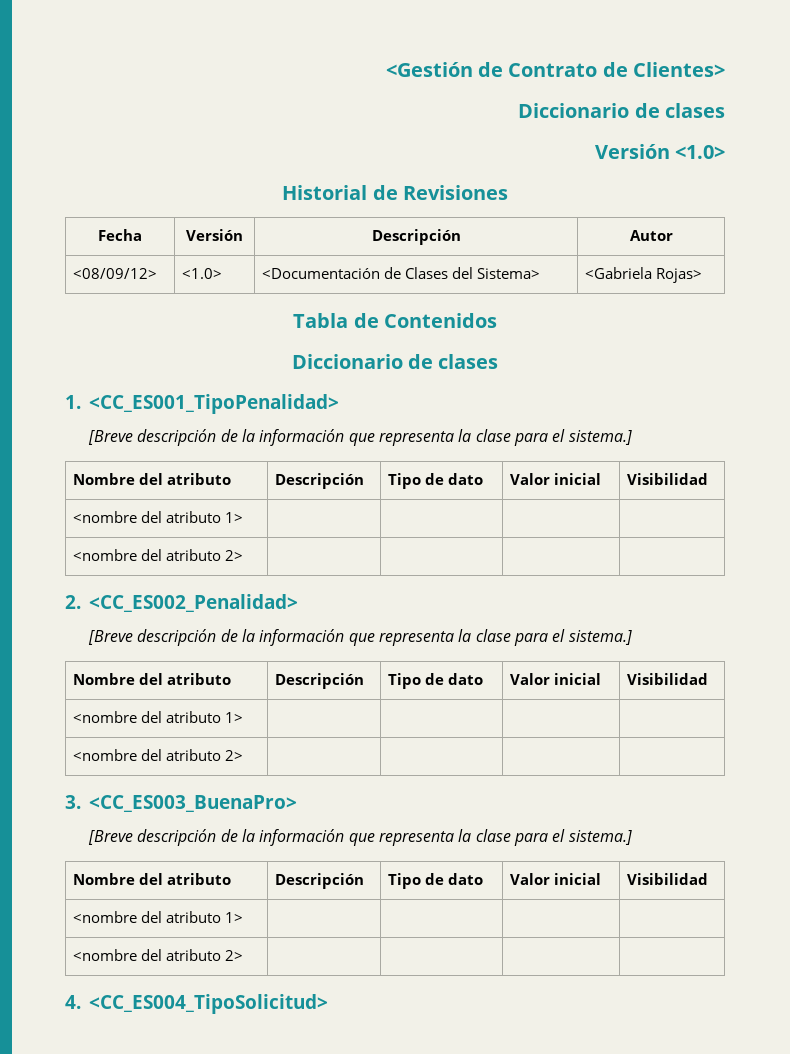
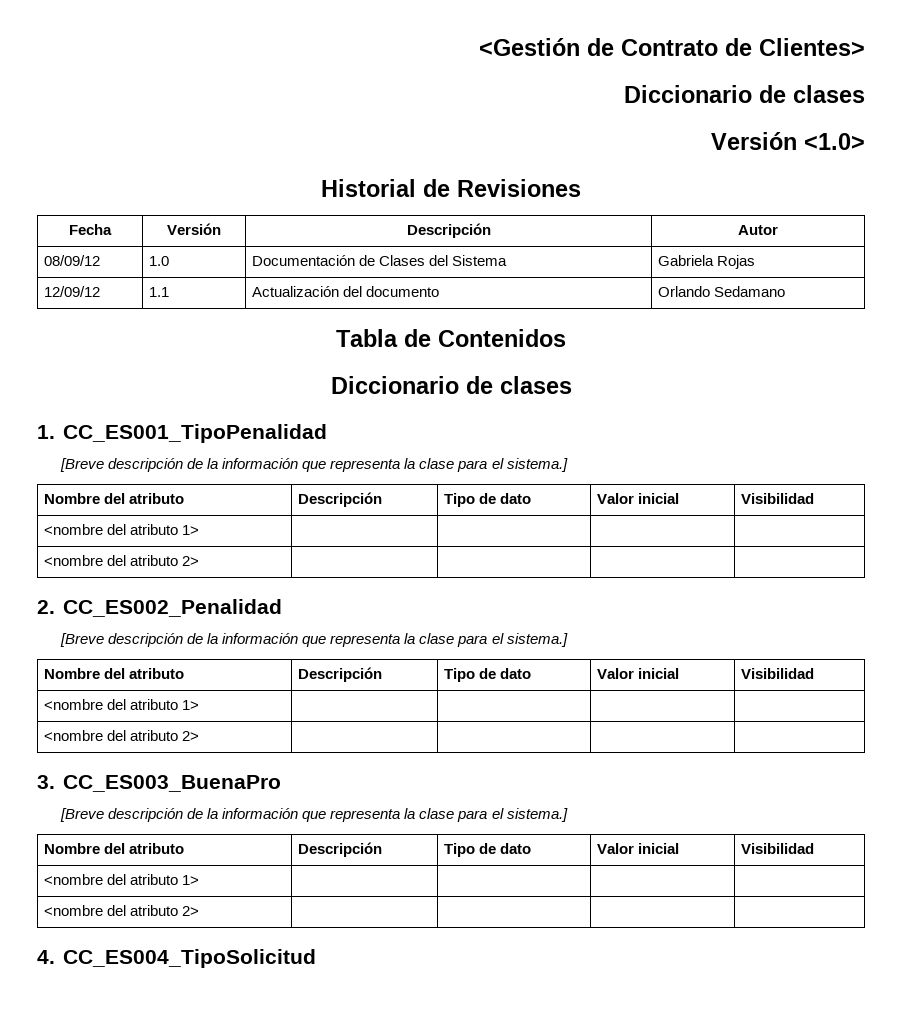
- <08/09/12> | <1.0> | <Documentación de Clases del Sistema> | <Gabriela Rojas>
+ 08/09/12 | 1.0 | Documentación de Clases del Sistema | Gabriela Rojas
+ 12/09/12 | 1.1 | Actualización del documento | Orlando Sedamano
- 1. <CC_ES001_TipoPenalidad>
+ 1. CC_ES001_TipoPenalidad
- 2. <CC_ES002_Penalidad>
+ 2. CC_ES002_Penalidad
- 3. <CC_ES003_BuenaPro>
+ 3. CC_ES003_BuenaPro
- 4. <CC_ES004_TipoSolicitud>
+ 4. CC_ES004_TipoSolicitud

